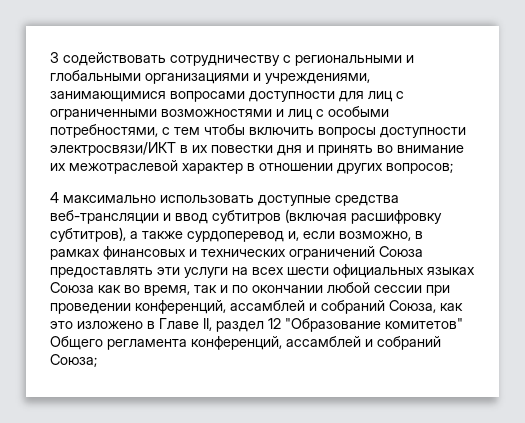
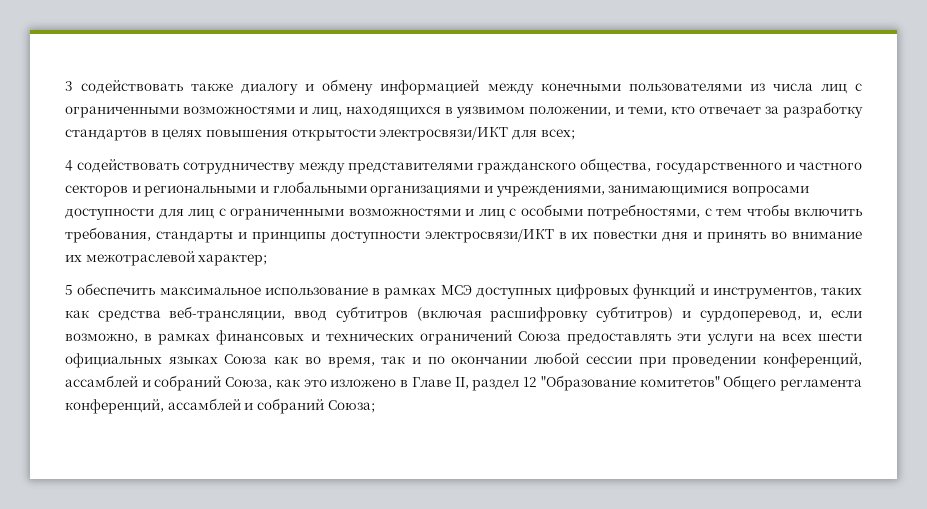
- 3 содействовать сотрудничеству с региональными и глобальными организациями и учреждениями, занимающимися вопросами доступности для лиц с ограниченными возможностями и лиц с особыми потребностями, с тем чтобы включить вопросы доступности электросвязи/ИКТ в их повестки дня и принять во внимание их межотраслевой характер в отношении других вопросов;
- 4 максимально использовать доступные средства веб-трансляции и ввод субтитров (включая расшифровку субтитров), а также сурдоперевод и, если возможно, в рамках финансовых и технических ограничений Союза предоставлять эти услуги на всех шести официальных языках Союза как во время, так и по окончании любой сессии при проведении конференций, ассамблей и собраний Союза, как это изложено в Главе II, раздел 12 "Образование комитетов" Общего регламента конференций, ассамблей и собраний Союза;
+ 3 содействовать также диалогу и обмену информацией между конечными пользователями из числа лиц с ограниченными возможностями и лиц, находящихся в уязвимом положении, и теми, кто отвечает за разработку стандартов в целях повышения открытости электросвязи/ИКТ для всех;
+ 4 содействовать сотрудничеству между представителями гражданского общества, государственного и частного секторов и региональными и глобальными организациями и учреждениями, занимающимися вопросами доступности для лиц с ограниченными возможностями и лиц с особыми потребностями, с тем чтобы включить требования, стандарты и принципы доступности электросвязи/ИКТ в их повестки дня и принять во внимание их межотраслевой характер;
+ 5 обеспечить максимальное использование в рамках МСЭ доступных цифровых функций и инструментов, таких как средства веб-трансляции, ввод субтитров (включая расшифровку субтитров) и сурдоперевод, и, если возможно, в рамках финансовых и технических ограничений Союза предоставлять эти услуги на всех шести официальных языках Союза как во время, так и по окончании любой сессии при проведении конференций, ассамблей и собраний Союза, как это изложено в Главе II, раздел 12 "Образование комитетов" Общего регламента конференций, ассамблей и собраний Союза;

